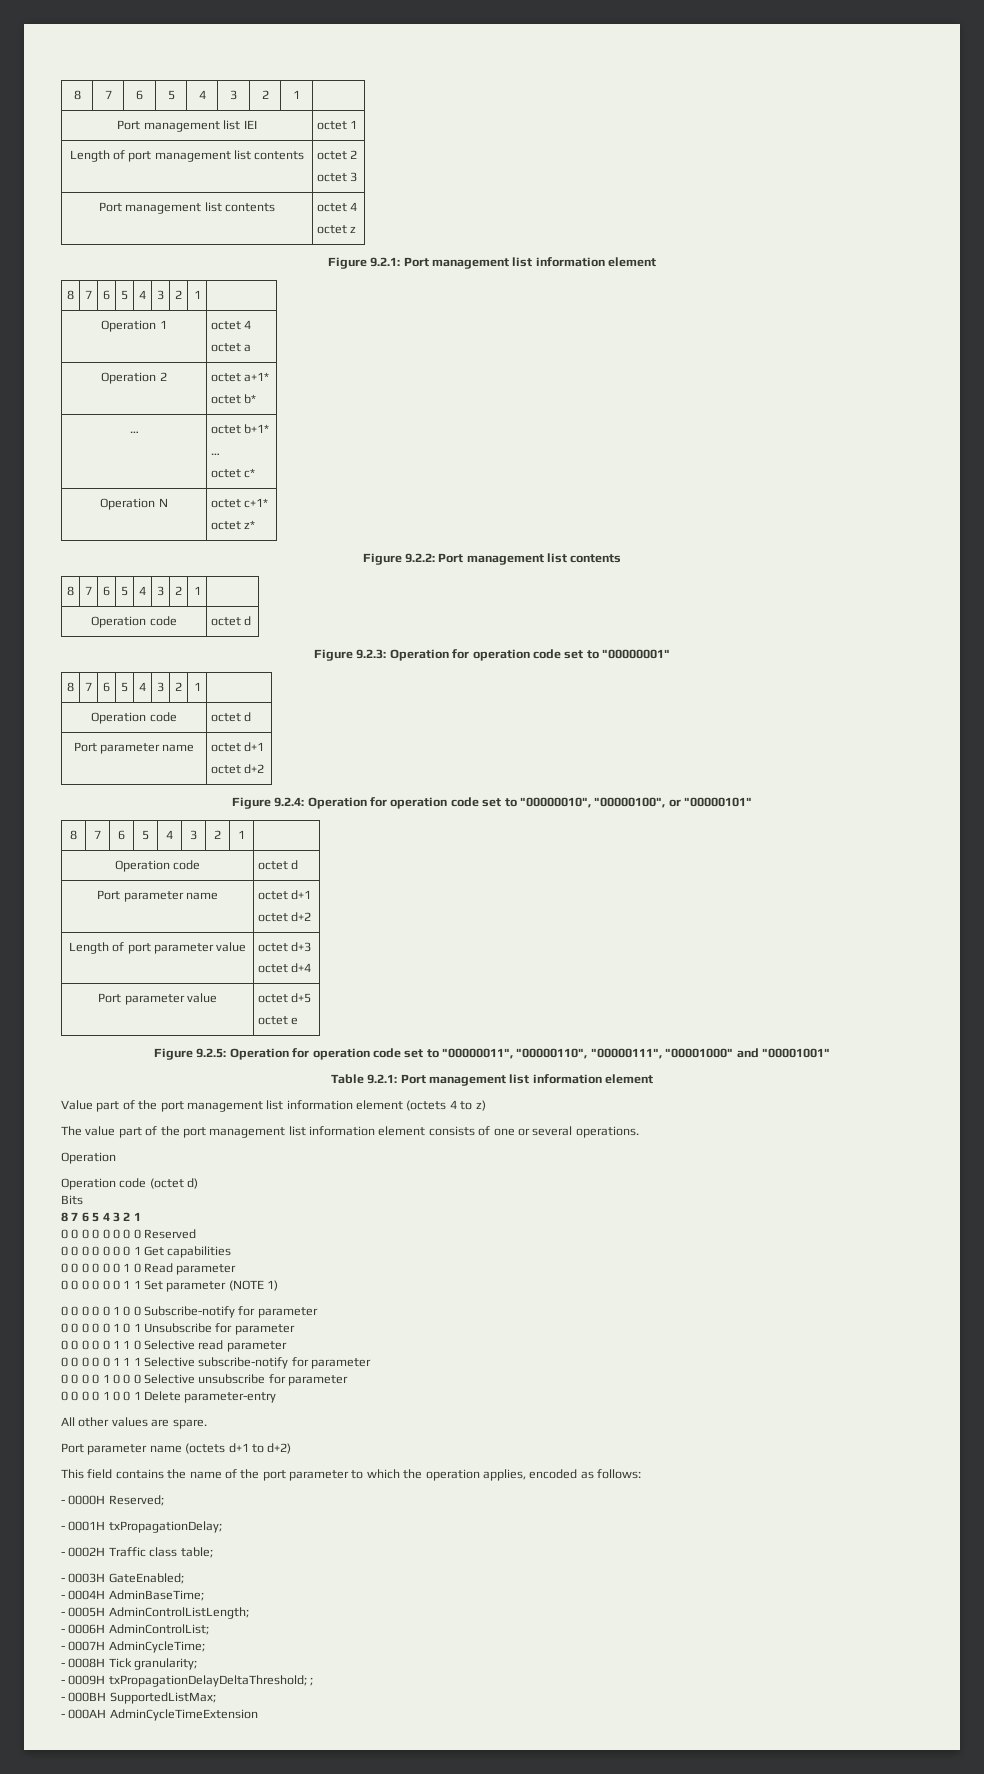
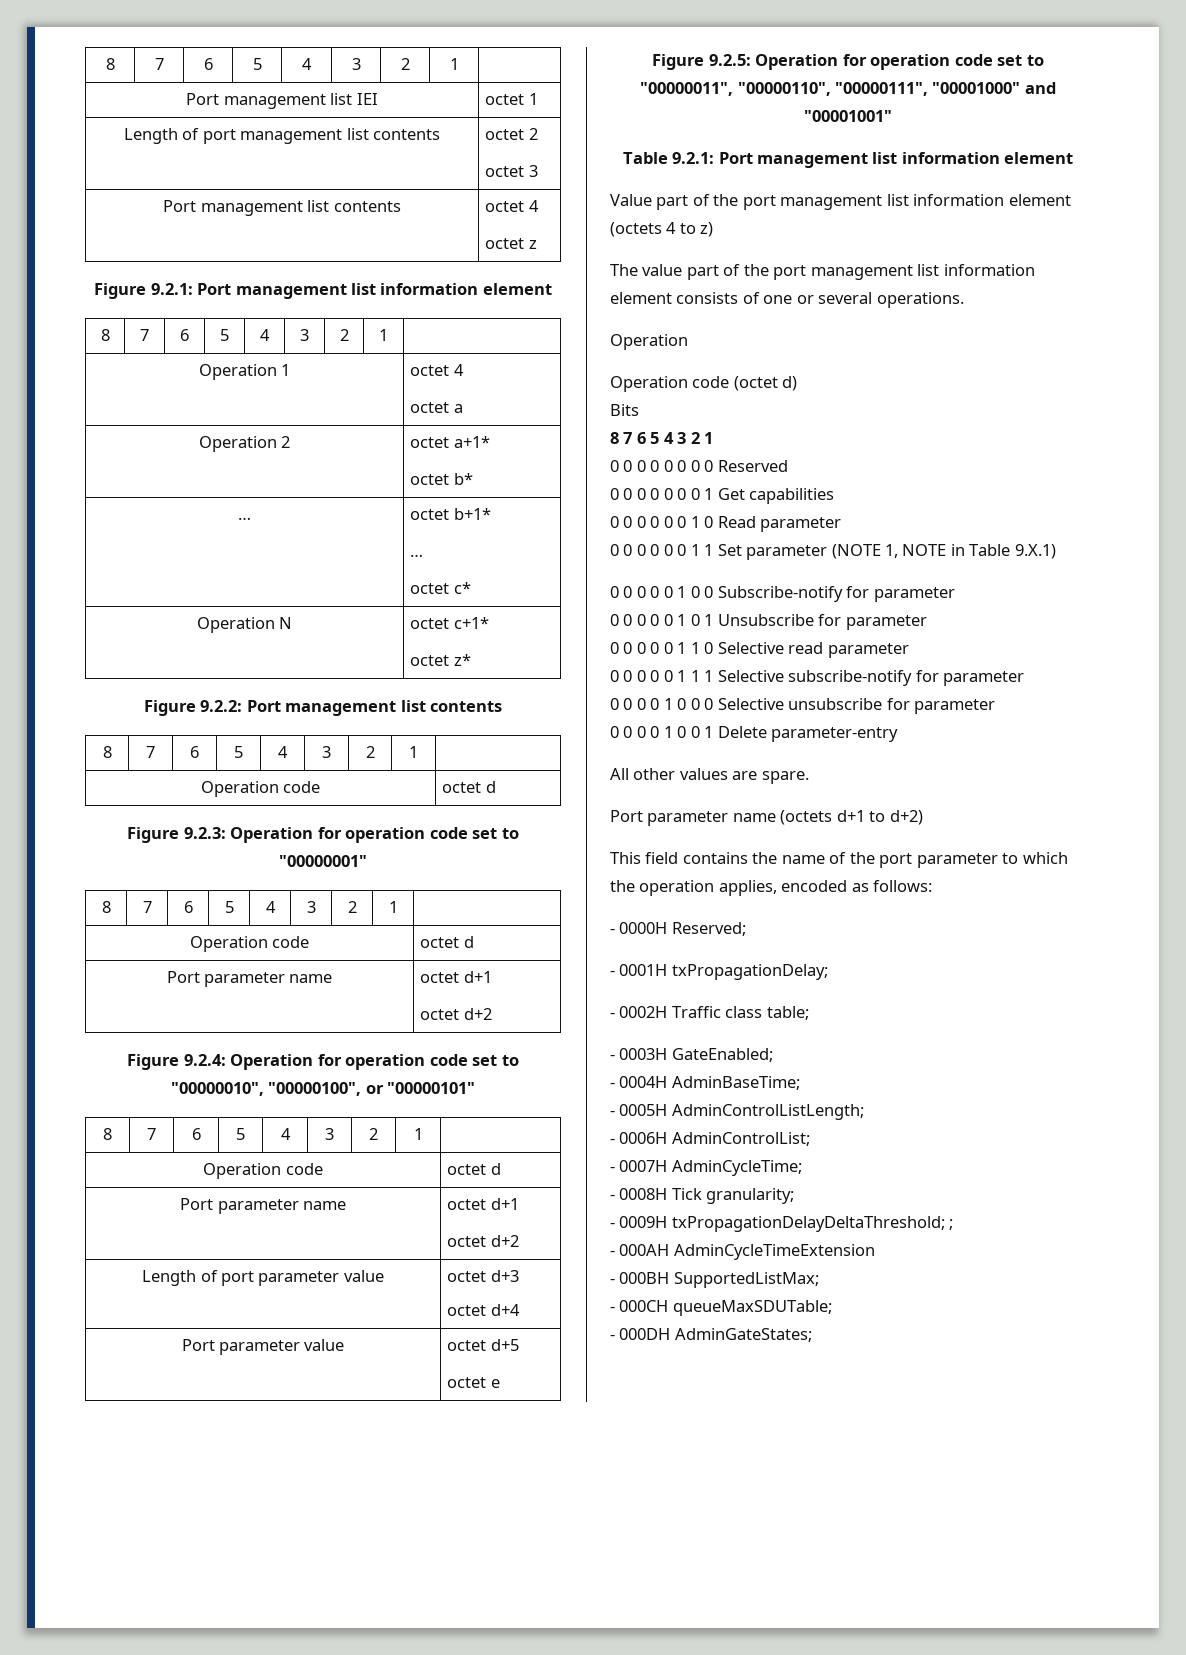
- 0 0 0 0 0 0 1 1 Set parameter (NOTE 1)
+ 0 0 0 0 0 0 1 1 Set parameter (NOTE 1, NOTE in Table 9.X.1)
+ - 000AH AdminCycleTimeExtension
- - 000AH AdminCycleTimeExtension
+ - 000CH queueMaxSDUTable;
+ - 000DH AdminGateStates;

